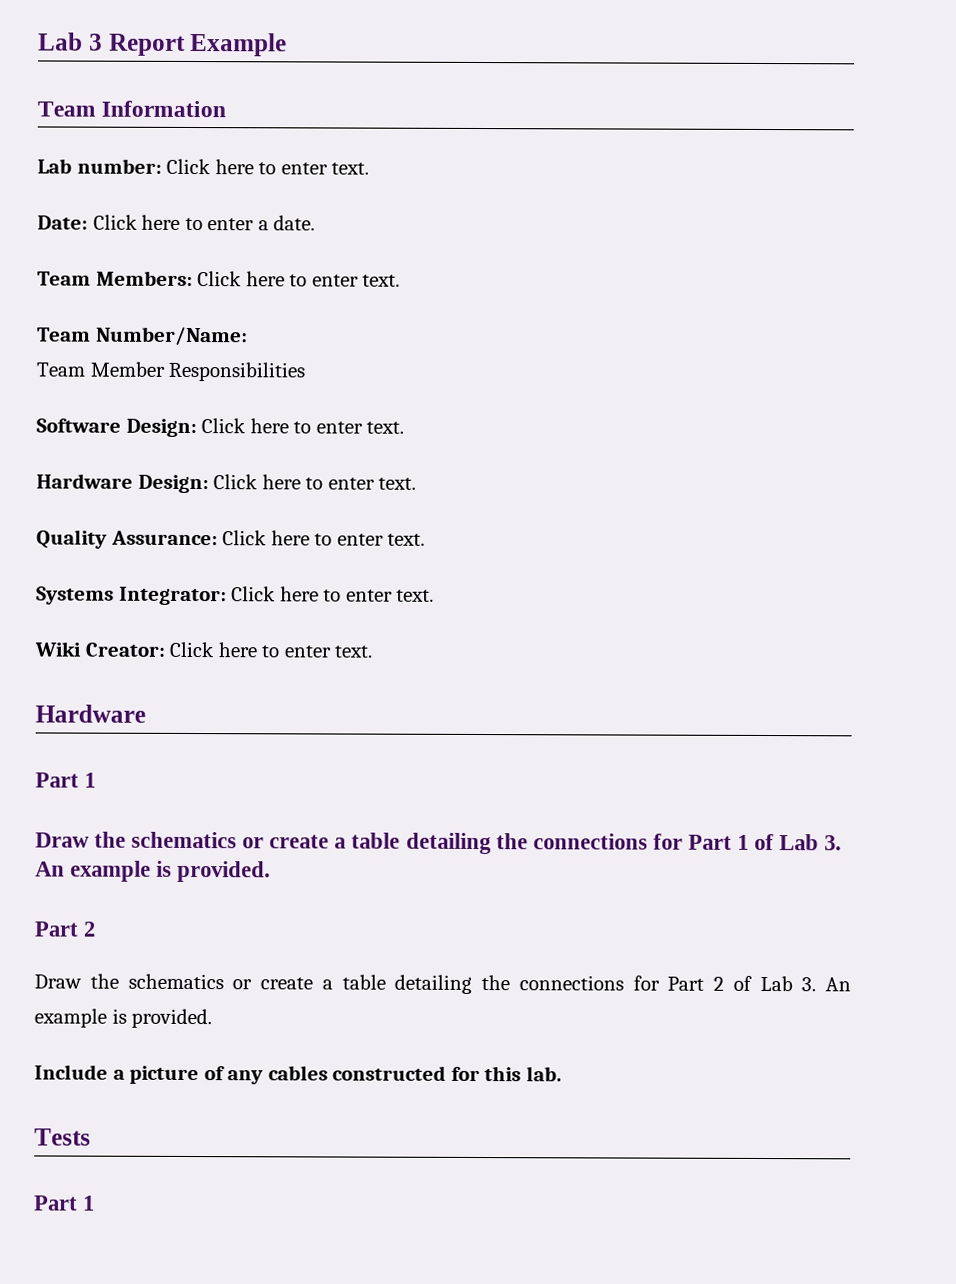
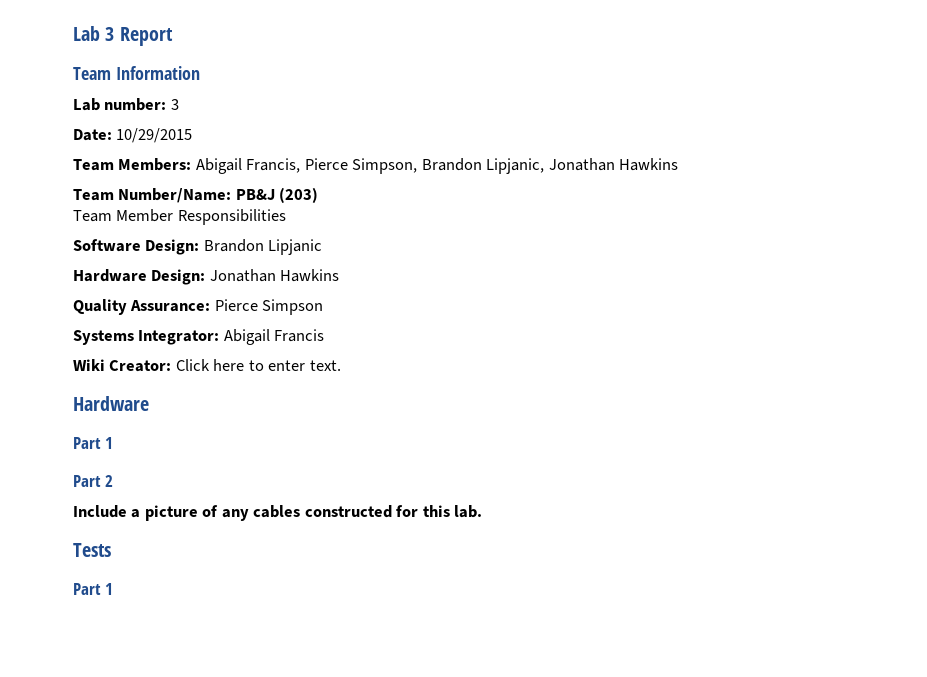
- Lab 3 Report Example
+ Lab 3 Report
- Lab number: Click here to enter text.
- Date: Click here to enter a date.
- Team Members: Click here to enter text.
+ Lab number: 3
+ Date: 10/29/2015
+ Team Members: Abigail Francis, Pierce Simpson, Brandon Lipjanic, Jonathan Hawkins
- Team Number/Name:
+ Team Number/Name: PB&J (203)
- Software Design: Click here to enter text.
- Hardware Design: Click here to enter text.
- Quality Assurance: Click here to enter text.
- Systems Integrator: Click here to enter text.
+ Software Design: Brandon Lipjanic
+ Hardware Design: Jonathan Hawkins
+ Quality Assurance: Pierce Simpson
+ Systems Integrator: Abigail Francis
- Draw the schematics or create a table detailing the connections for Part 1 of Lab 3. An example is provided.
  Part 2
- Draw the schematics or create a table detailing the connections for Part 2 of Lab 3. An example is provided.

